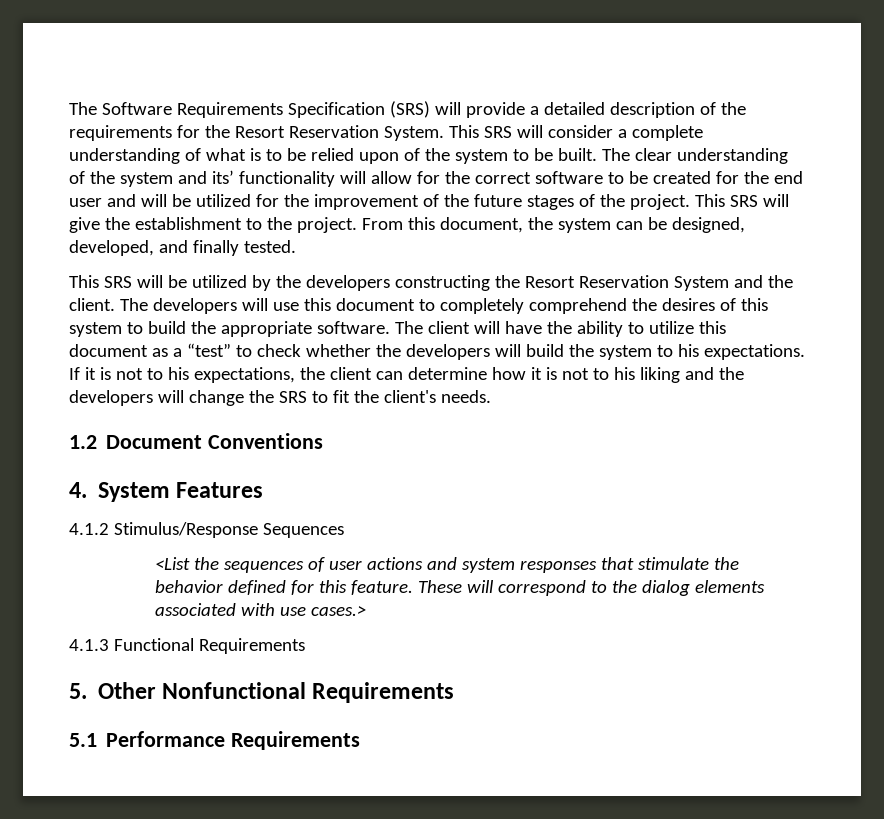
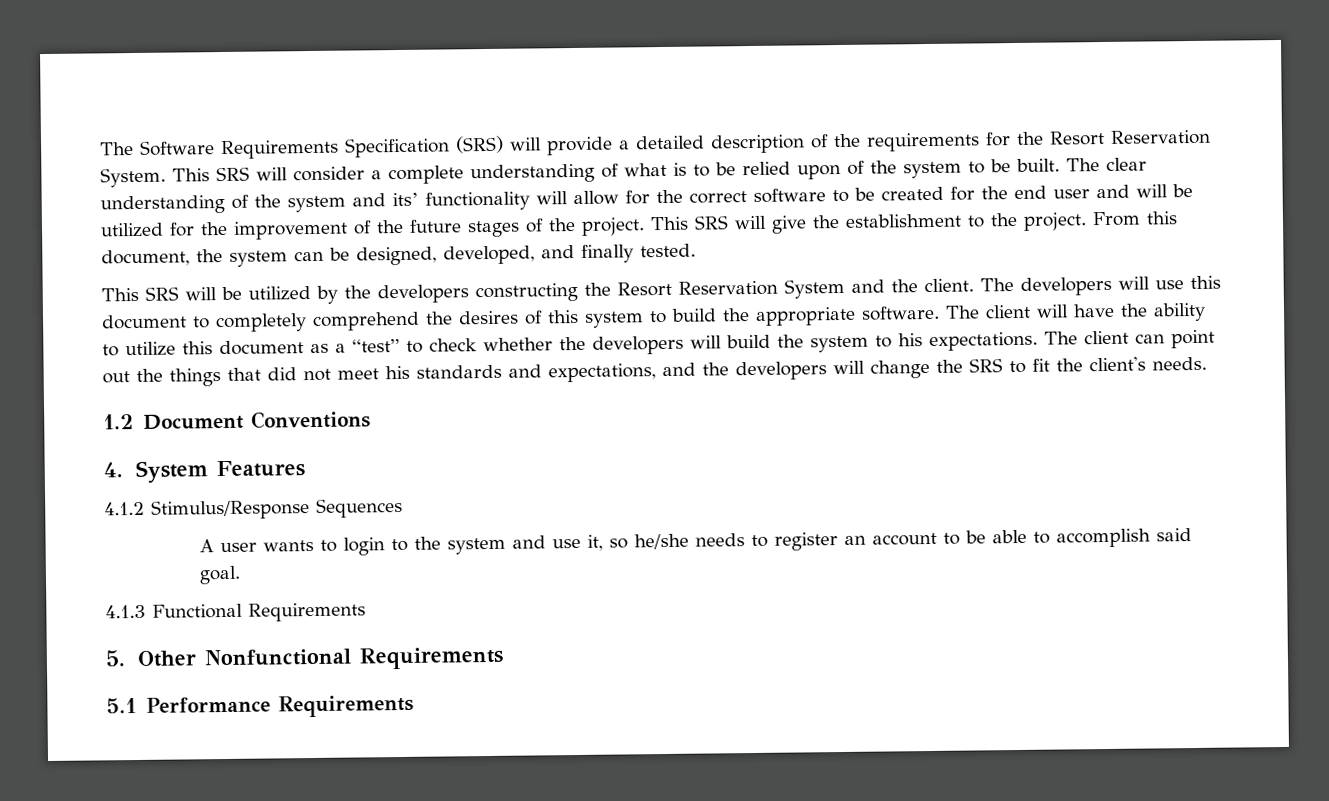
- If it is not to his expectations, the client can determine how it is not to his liking and the developers will change the SRS to fit the client's needs.
+ The client can point out the things that did not meet his standards and expectations, and the developers will change the SRS to fit the client's needs.
- <List the sequences of user actions and system responses that stimulate the behavior defined for this feature. These will correspond to the dialog elements associated with use cases.>
+ A user wants to login to the system and use it, so he/she needs to register an account to be able to accomplish said goal.

